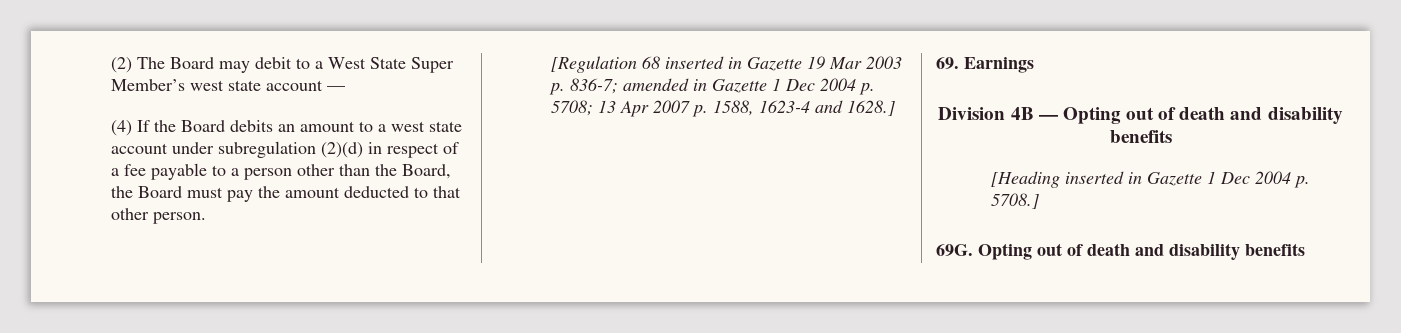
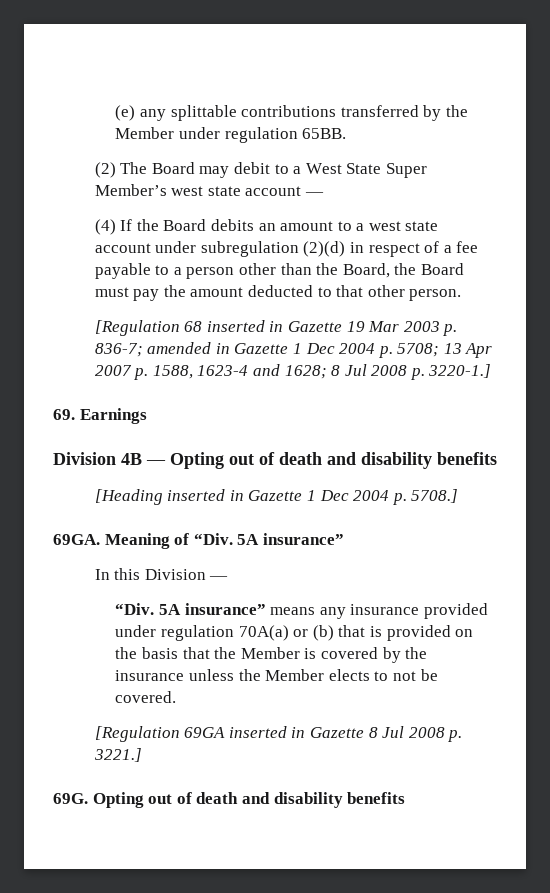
+ (e) any splittable contributions transferred by the Member under regulation 65BB.
- [Regulation 68 inserted in Gazette 19 Mar 2003 p. 836-7; amended in Gazette 1 Dec 2004 p. 5708; 13 Apr 2007 p. 1588, 1623-4 and 1628.]
+ [Regulation 68 inserted in Gazette 19 Mar 2003 p. 836-7; amended in Gazette 1 Dec 2004 p. 5708; 13 Apr 2007 p. 1588, 1623-4 and 1628; 8 Jul 2008 p. 3220-1.]
+ 69GA. Meaning of “Div. 5A insurance”
+ In this Division —
+ “Div. 5A insurance” means any insurance provided under regulation 70A(a) or (b) that is provided on the basis that the Member is covered by the insurance unless the Member elects to not be covered.
+ [Regulation 69GA inserted in Gazette 8 Jul 2008 p. 3221.]

